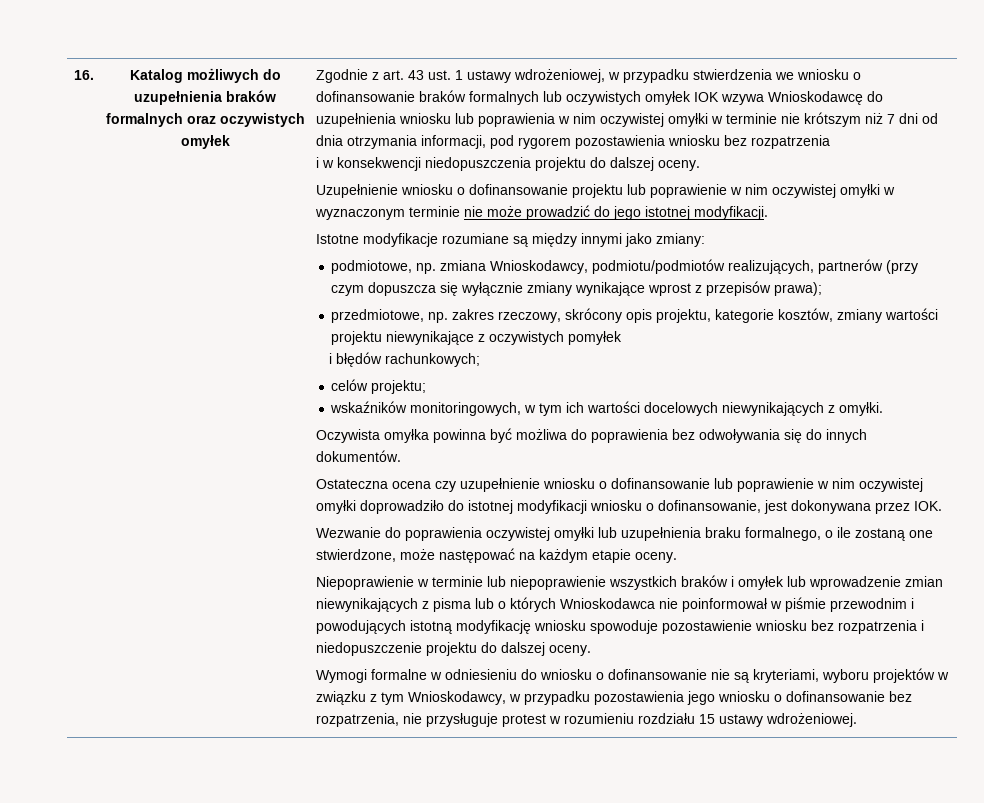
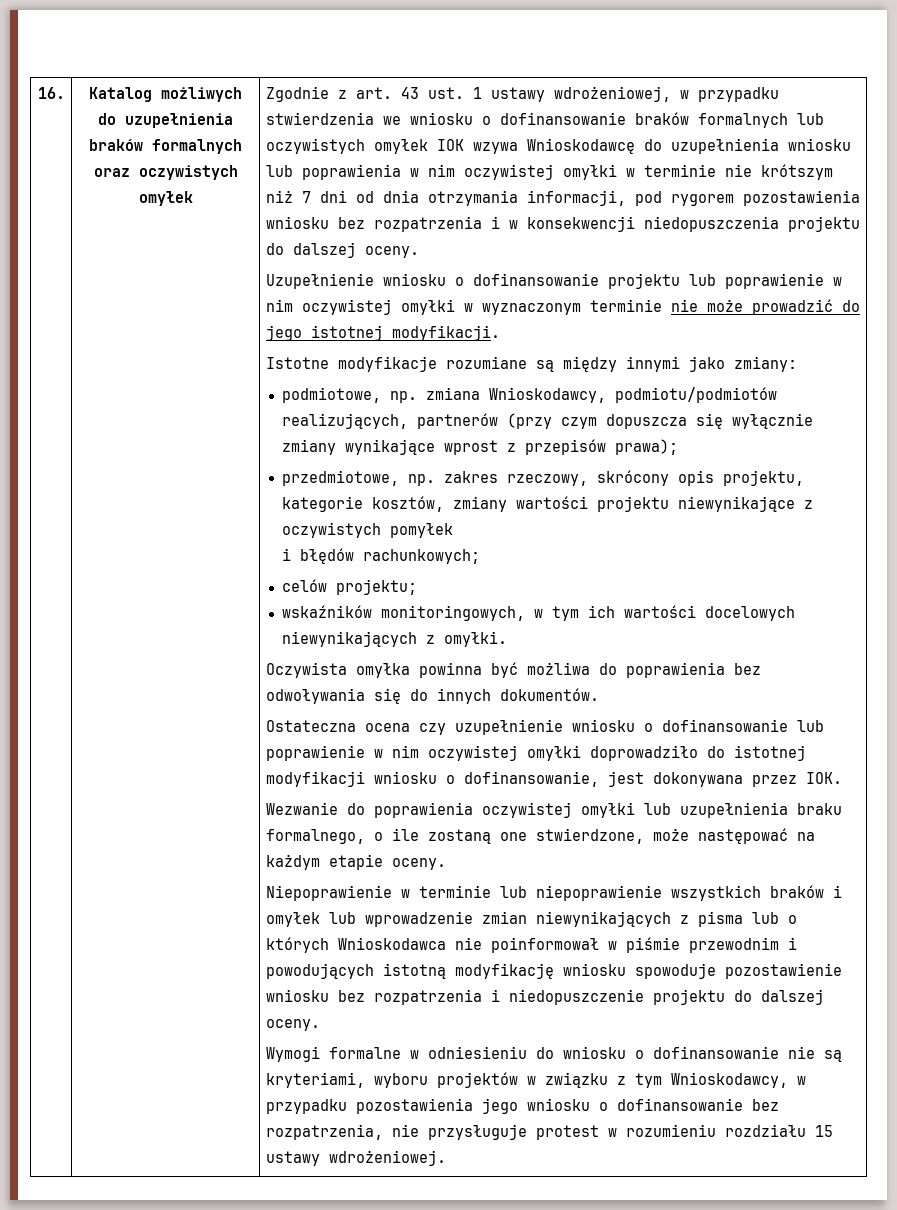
- Zgodnie z art. 43 ust. 1 ustawy wdrożeniowej, w przypadku stwierdzenia we wniosku o dofinansowanie braków formalnych lub oczywistych omyłek IOK wzywa Wnioskodawcę do uzupełnienia wniosku lub poprawienia w nim oczywistej omyłki w terminie nie krótszym niż 7 dni od dnia otrzymania informacji, pod rygorem pozostawienia wniosku bez rozpatrzenia
- i w konsekwencji niedopuszczenia projektu do dalszej oceny.
+ Zgodnie z art. 43 ust. 1 ustawy wdrożeniowej, w przypadku stwierdzenia we wniosku o dofinansowanie braków formalnych lub oczywistych omyłek IOK wzywa Wnioskodawcę do uzupełnienia wniosku lub poprawienia w nim oczywistej omyłki w terminie nie krótszym niż 7 dni od dnia otrzymania informacji, pod rygorem pozostawienia wniosku bez rozpatrzenia i w konsekwencji niedopuszczenia projektu do dalszej oceny.

